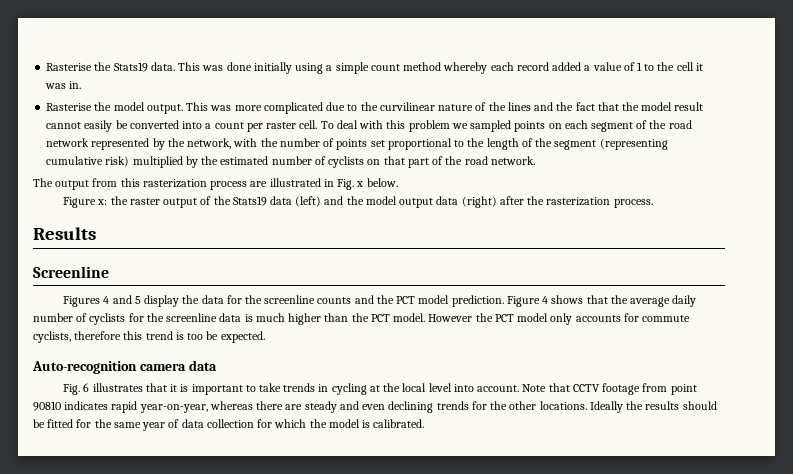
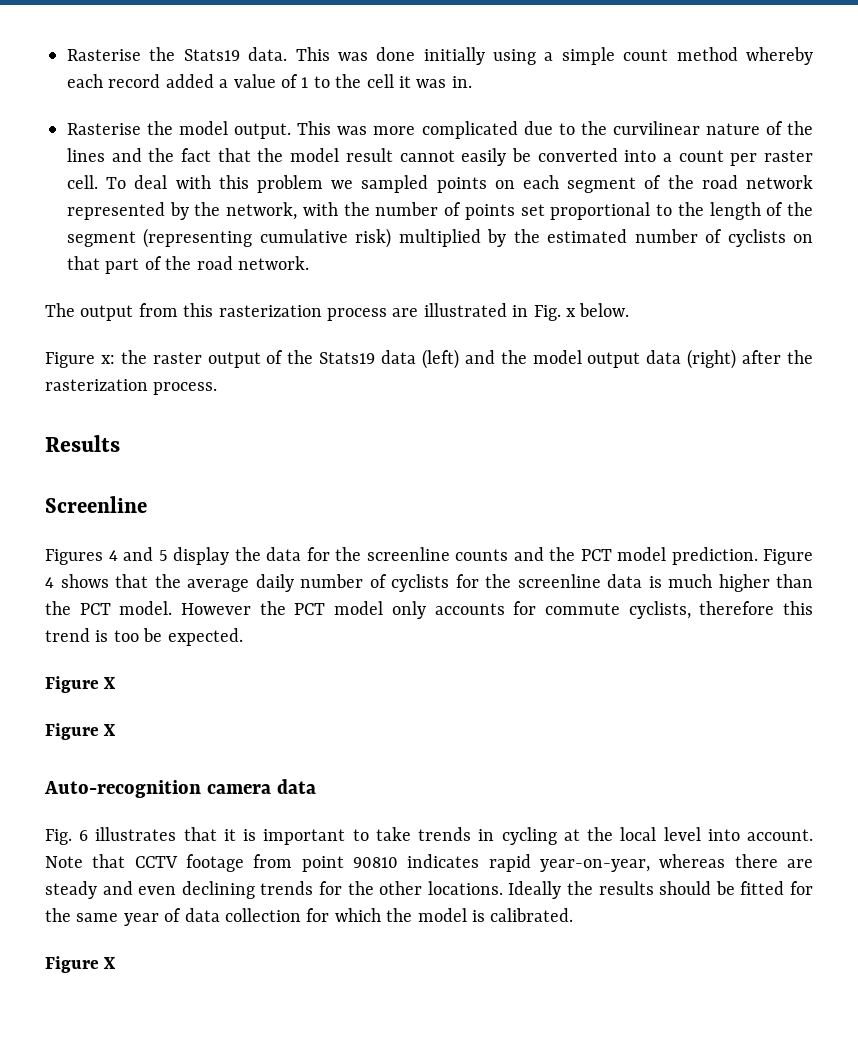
  However the PCT model only accounts for commute cyclists, therefore this trend is too be expected.
+ Figure X
+ Figure X
  Ideally the results should be fitted for the same year of data collection for which the model is calibrated.
+ Figure X

